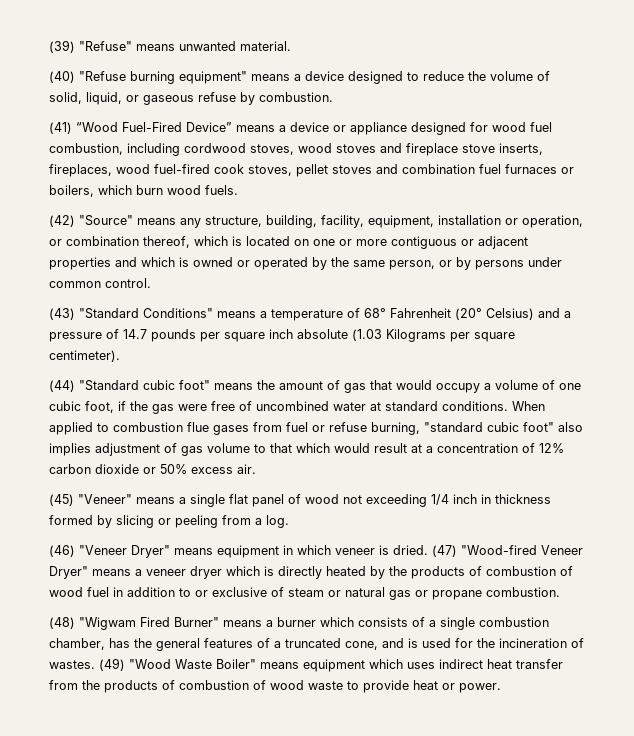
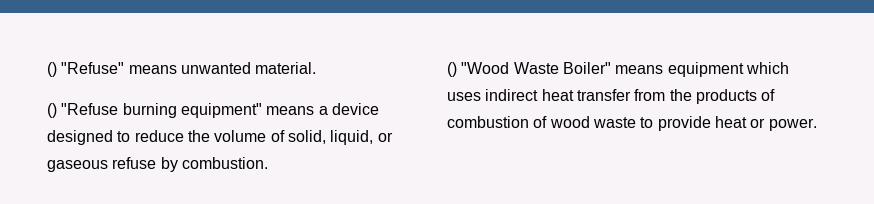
- (39) "Refuse" means unwanted material.
+ () "Refuse" means unwanted material.
- (40) "Refuse burning equipment" means a device designed to reduce the volume of solid, liquid, or gaseous refuse by combustion.
+ () "Refuse burning equipment" means a device designed to reduce the volume of solid, liquid, or gaseous refuse by combustion.
- (41) “Wood Fuel-Fired Device” means a device or appliance designed for wood fuel combustion, including cordwood stoves, wood stoves and fireplace stove inserts, fireplaces, wood fuel-fired cook stoves, pellet stoves and combination fuel furnaces or boilers, which burn wood fuels.
- (42) "Source" means any structure, building, facility, equipment, installation or operation, or combination thereof, which is located on one or more contiguous or adjacent properties and which is owned or operated by the same person, or by persons under common control.
- (43) "Standard Conditions" means a temperature of 68° Fahrenheit (20° Celsius) and a pressure of 14.7 pounds per square inch absolute (1.03 Kilograms per square centimeter).
- (44) "Standard cubic foot" means the amount of gas that would occupy a volume of one cubic foot, if the gas were free of uncombined water at standard conditions. When applied to combustion flue gases from fuel or refuse burning, "standard cubic foot" also implies adjustment of gas volume to that which would result at a concentration of 12% carbon dioxide or 50% excess air.
- (45) "Veneer" means a single flat panel of wood not exceeding 1/4 inch in thickness formed by slicing or peeling from a log.
- (46) "Veneer Dryer" means equipment in which veneer is dried. (47) "Wood-fired Veneer Dryer" means a veneer dryer which is directly heated by the products of combustion of wood fuel in addition to or exclusive of steam or natural gas or propane combustion.
- (48) "Wigwam Fired Burner" means a burner which consists of a single combustion chamber, has the general features of a truncated cone, and is used for the incineration of wastes. (49) "Wood Waste Boiler" means equipment which uses indirect heat transfer from the products of combustion of wood waste to provide heat or power.
+ () "Wood Waste Boiler" means equipment which uses indirect heat transfer from the products of combustion of wood waste to provide heat or power.

